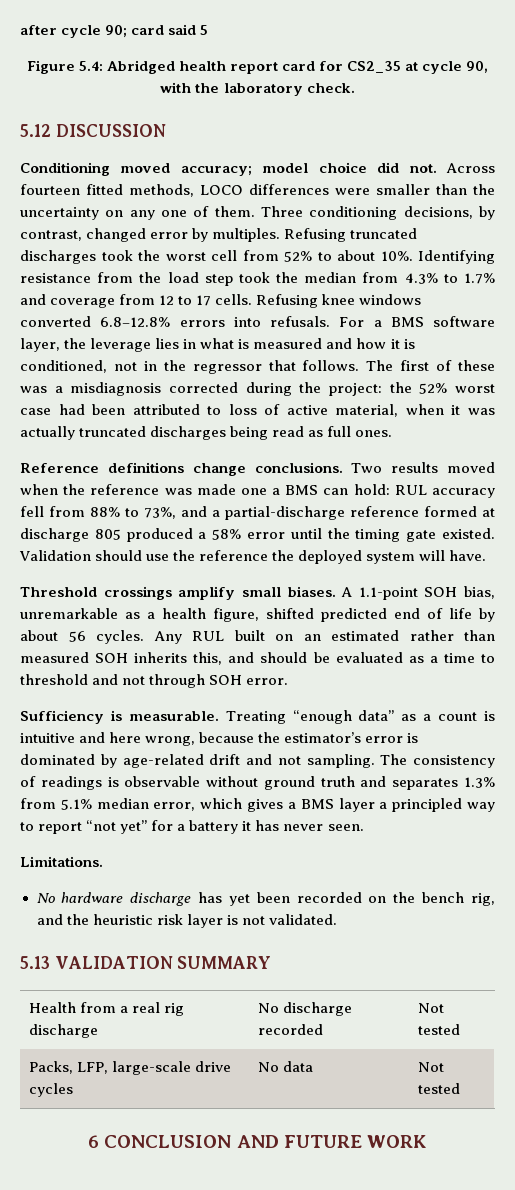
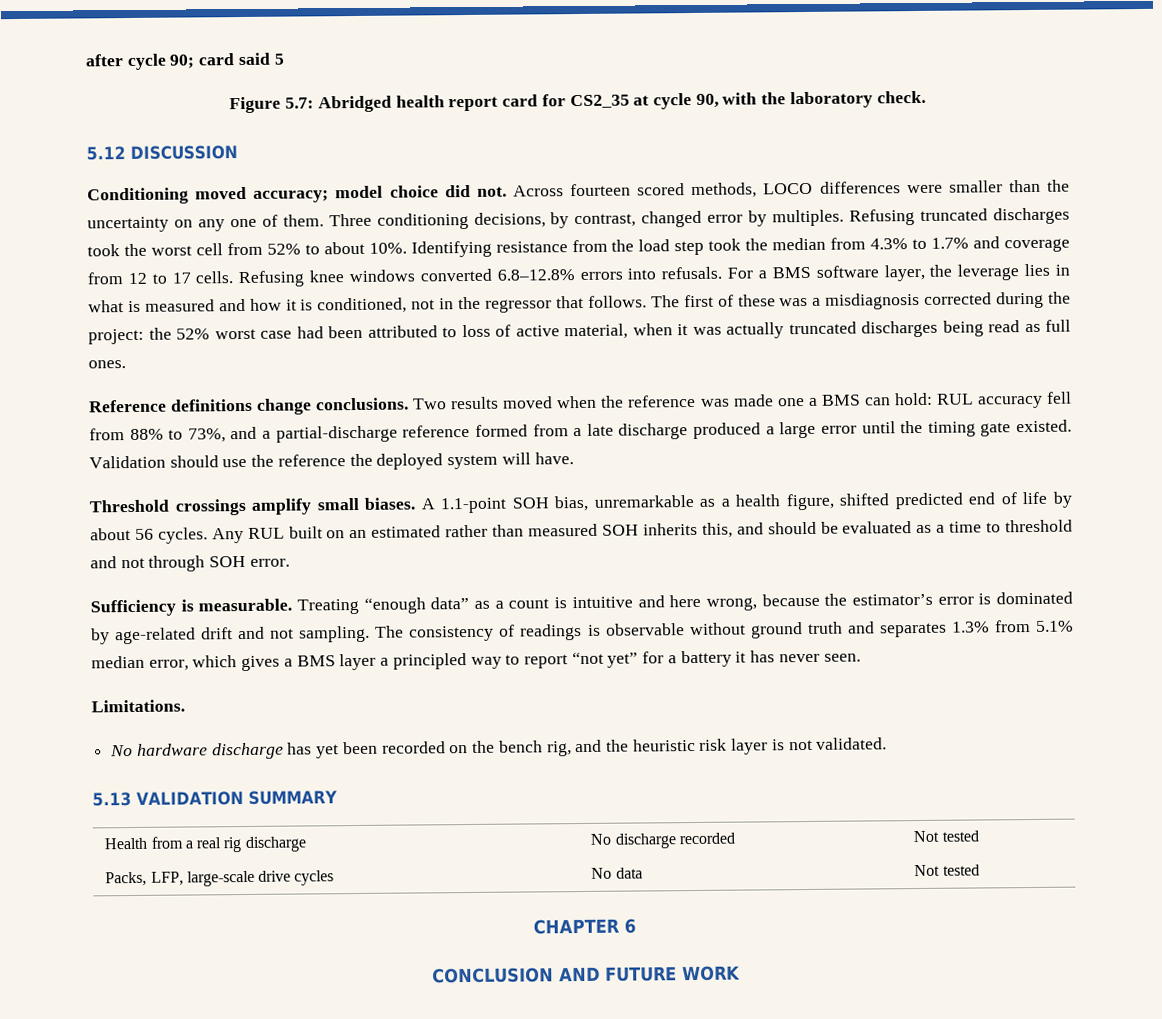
- Figure 5.4: Abridged health report card for CS2_35 at cycle 90, with the laboratory check.
+ Figure 5.7: Abridged health report card for CS2_35 at cycle 90, with the laboratory check.
- Across fourteen fitted methods, LOCO differences were smaller than the uncertainty on any one of them.
+ Across fourteen scored methods, LOCO differences were smaller than the uncertainty on any one of them.
- Two results moved when the reference was made one a BMS can hold: RUL accuracy fell from 88% to 73%, and a partial-discharge reference formed at discharge 805 produced a 58% error until the timing gate existed.
+ Two results moved when the reference was made one a BMS can hold: RUL accuracy fell from 88% to 73%, and a partial-discharge reference formed from a late discharge produced a large error until the timing gate existed.
- 6 CONCLUSION AND FUTURE WORK
+ CHAPTER 6
+ CONCLUSION AND FUTURE WORK

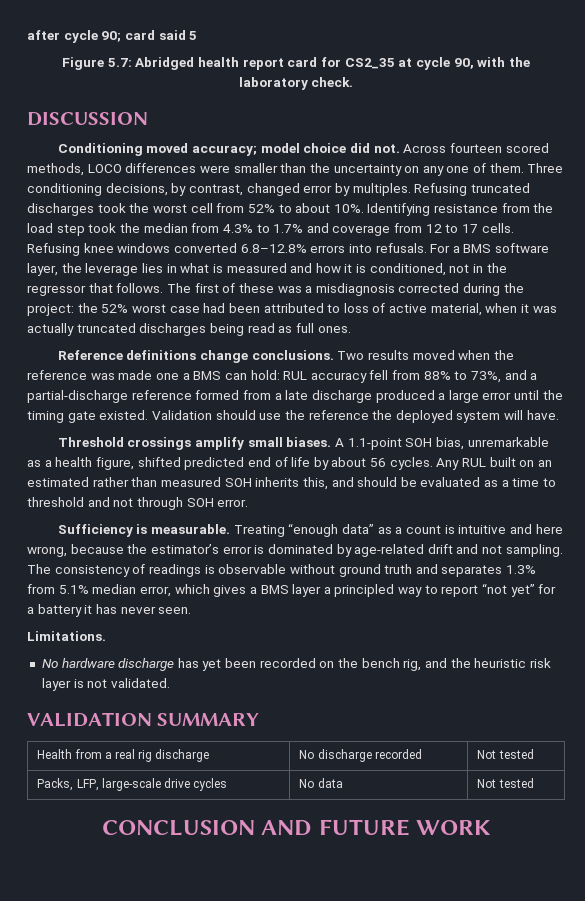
- 5.12 DISCUSSION
+ DISCUSSION
- 5.13 VALIDATION SUMMARY
+ VALIDATION SUMMARY
- CHAPTER 6

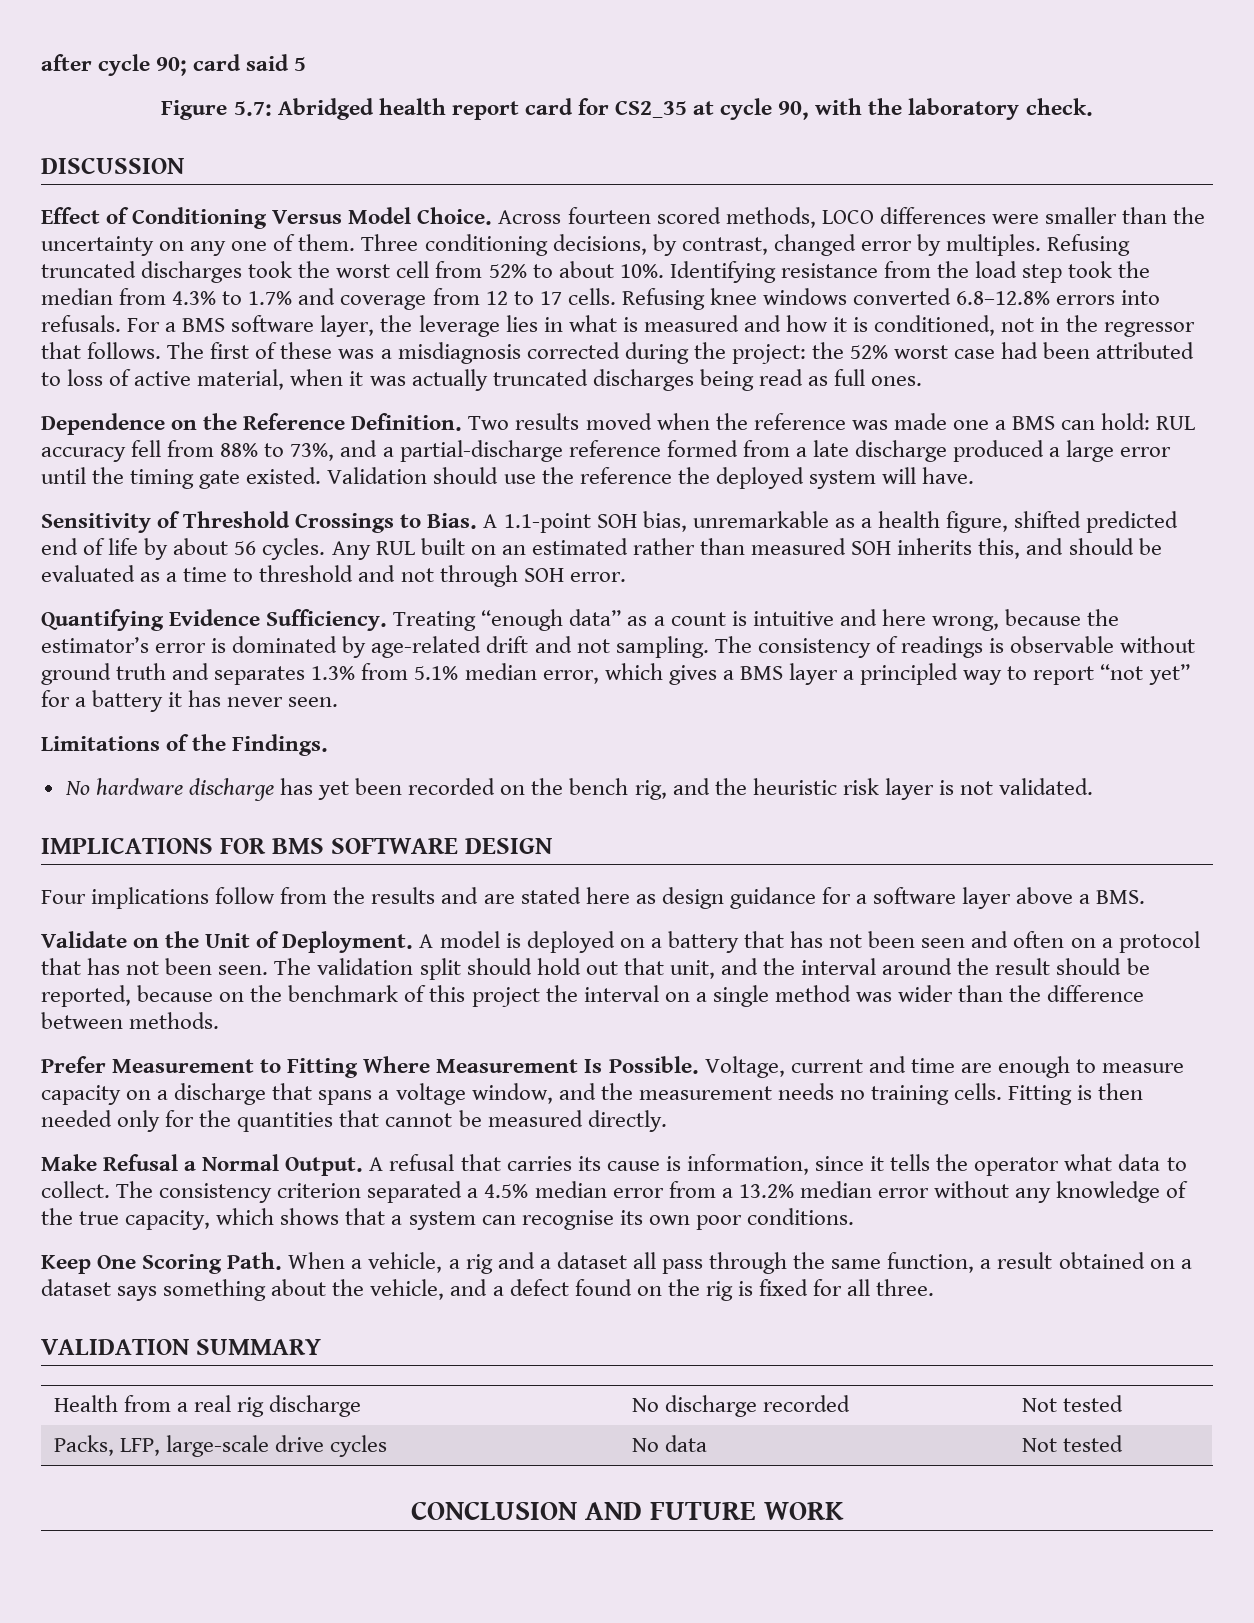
- Conditioning moved accuracy; model choice did not.
+ Effect of Conditioning Versus Model Choice.
- Reference definitions change conclusions.
+ Dependence on the Reference Definition.
- Threshold crossings amplify small biases.
+ Sensitivity of Threshold Crossings to Bias.
- Sufficiency is measurable.
+ Quantifying Evidence Sufficiency.
- Limitations.
+ Limitations of the Findings.
+ IMPLICATIONS FOR BMS SOFTWARE DESIGN
+ Four implications follow from the results and are stated here as design guidance for a software layer above a BMS.
+ Validate on the Unit of Deployment. A model is deployed on a battery that has not been seen and often on a protocol that has not been seen. The validation split should hold out that unit, and the interval around the result should be reported, because on the benchmark of this project the interval on a single method was wider than the difference between methods.
+ Prefer Measurement to Fitting Where Measurement Is Possible. Voltage, current and time are enough to measure capacity on a discharge that spans a voltage window, and the measurement needs no training cells. Fitting is then needed only for the quantities that cannot be measured directly.
+ Make Refusal a Normal Output. A refusal that carries its cause is information, since it tells the operator what data to collect. The consistency criterion separated a 4.5% median error from a 13.2% median error without any knowledge of the true capacity, which shows that a system can recognise its own poor conditions.
+ Keep One Scoring Path. When a vehicle, a rig and a dataset all pass through the same function, a result obtained on a dataset says something about the vehicle, and a defect found on the rig is fixed for all three.

